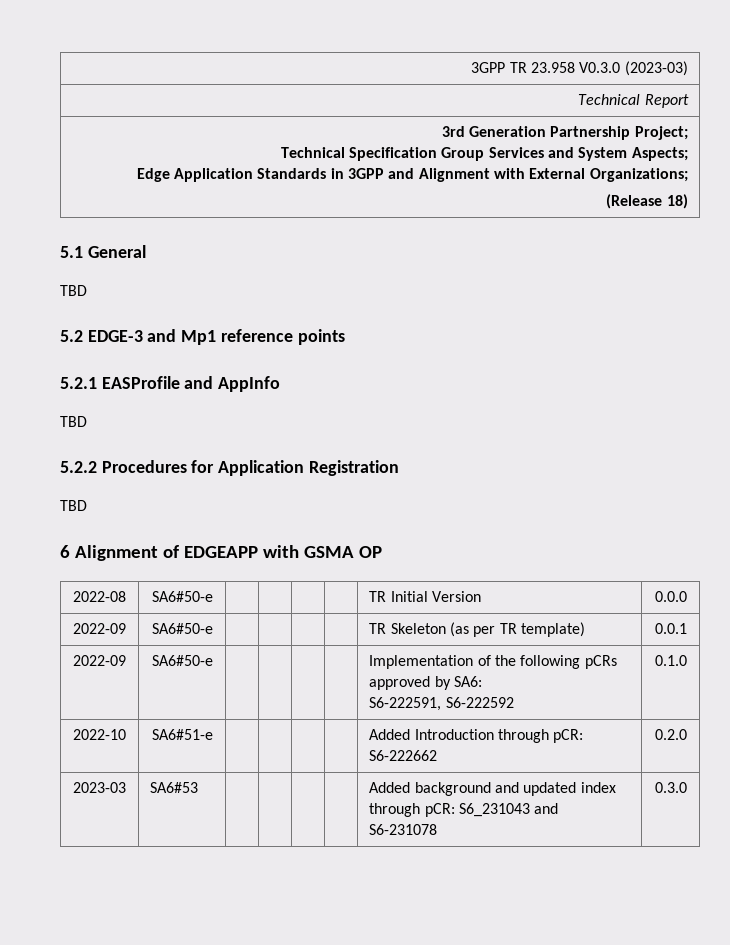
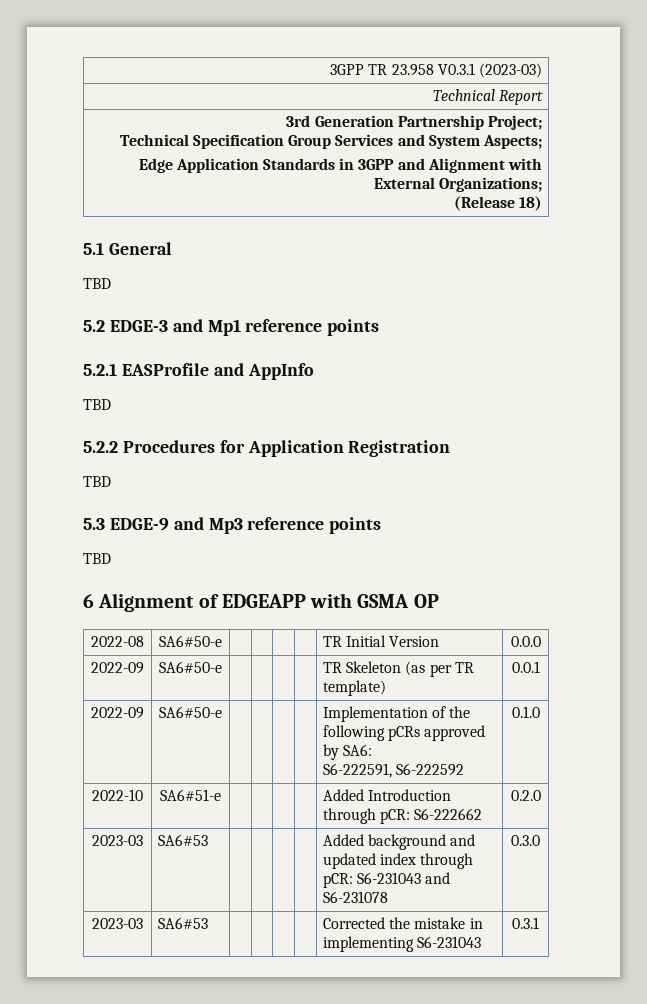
- 3GPP TR 23.958 V0.3.0 (2023-03)
+ 3GPP TR 23.958 V0.3.1 (2023-03)
+ 5.3 EDGE-9 and Mp3 reference points
+ TBD
- 2023-03 | SA6#53 | | | | | Added background and updated index through pCR: S6_231043 and S6-231078 | 0.3.0
+ 2023-03 | SA6#53 | | | | | Added background and updated index through pCR: S6-231043 and S6-231078 | 0.3.0
+ 2023-03 | SA6#53 | | | | | Corrected the mistake in implementing S6-231043 | 0.3.1

